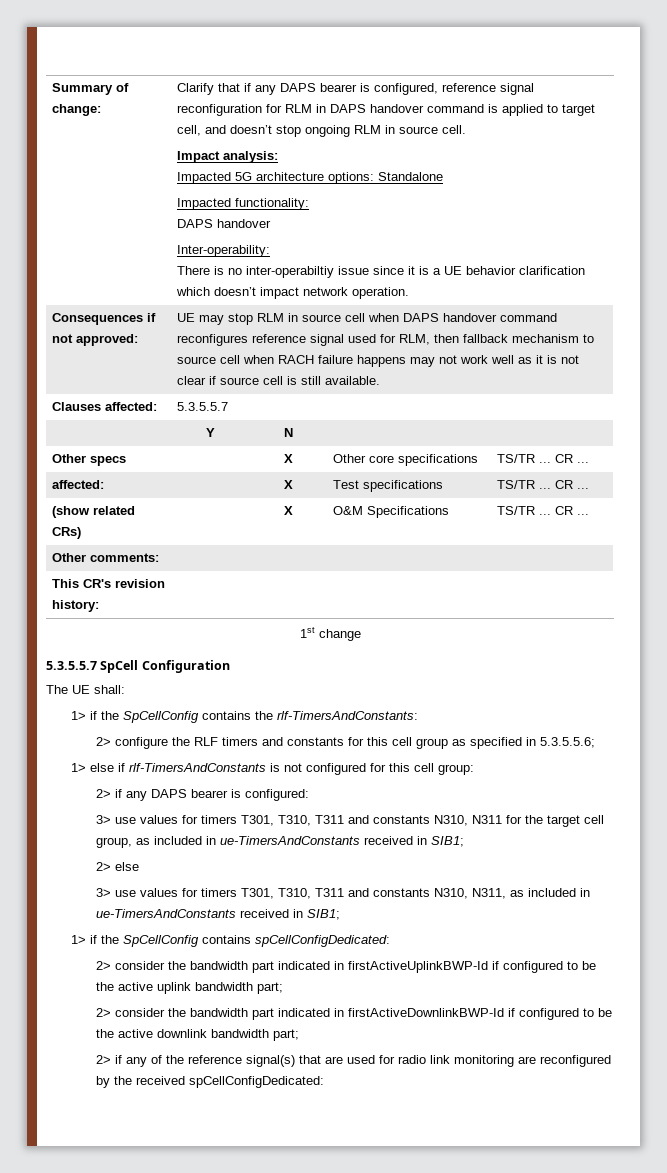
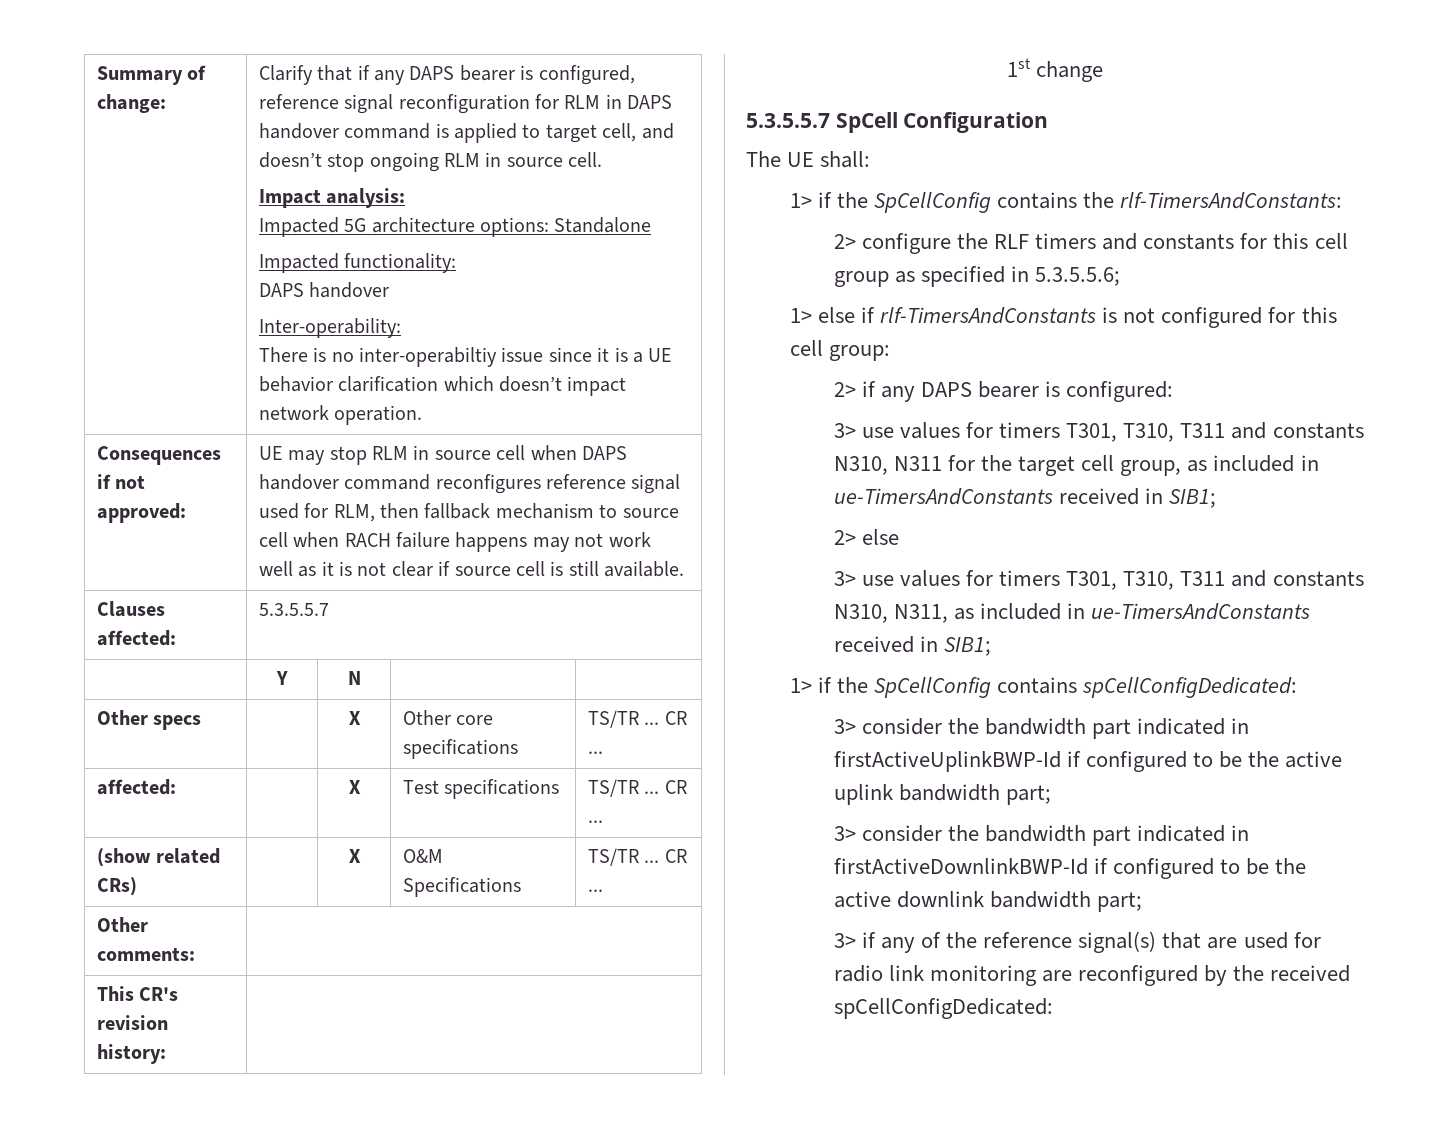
- 2> consider the bandwidth part indicated in firstActiveUplinkBWP-Id if configured to be the active uplink bandwidth part;
+ 3> consider the bandwidth part indicated in firstActiveUplinkBWP-Id if configured to be the active uplink bandwidth part;
- 2> consider the bandwidth part indicated in firstActiveDownlinkBWP-Id if configured to be the active downlink bandwidth part;
+ 3> consider the bandwidth part indicated in firstActiveDownlinkBWP-Id if configured to be the active downlink bandwidth part;
- 2> if any of the reference signal(s) that are used for radio link monitoring are reconfigured by the received spCellConfigDedicated:
+ 3> if any of the reference signal(s) that are used for radio link monitoring are reconfigured by the received spCellConfigDedicated:

